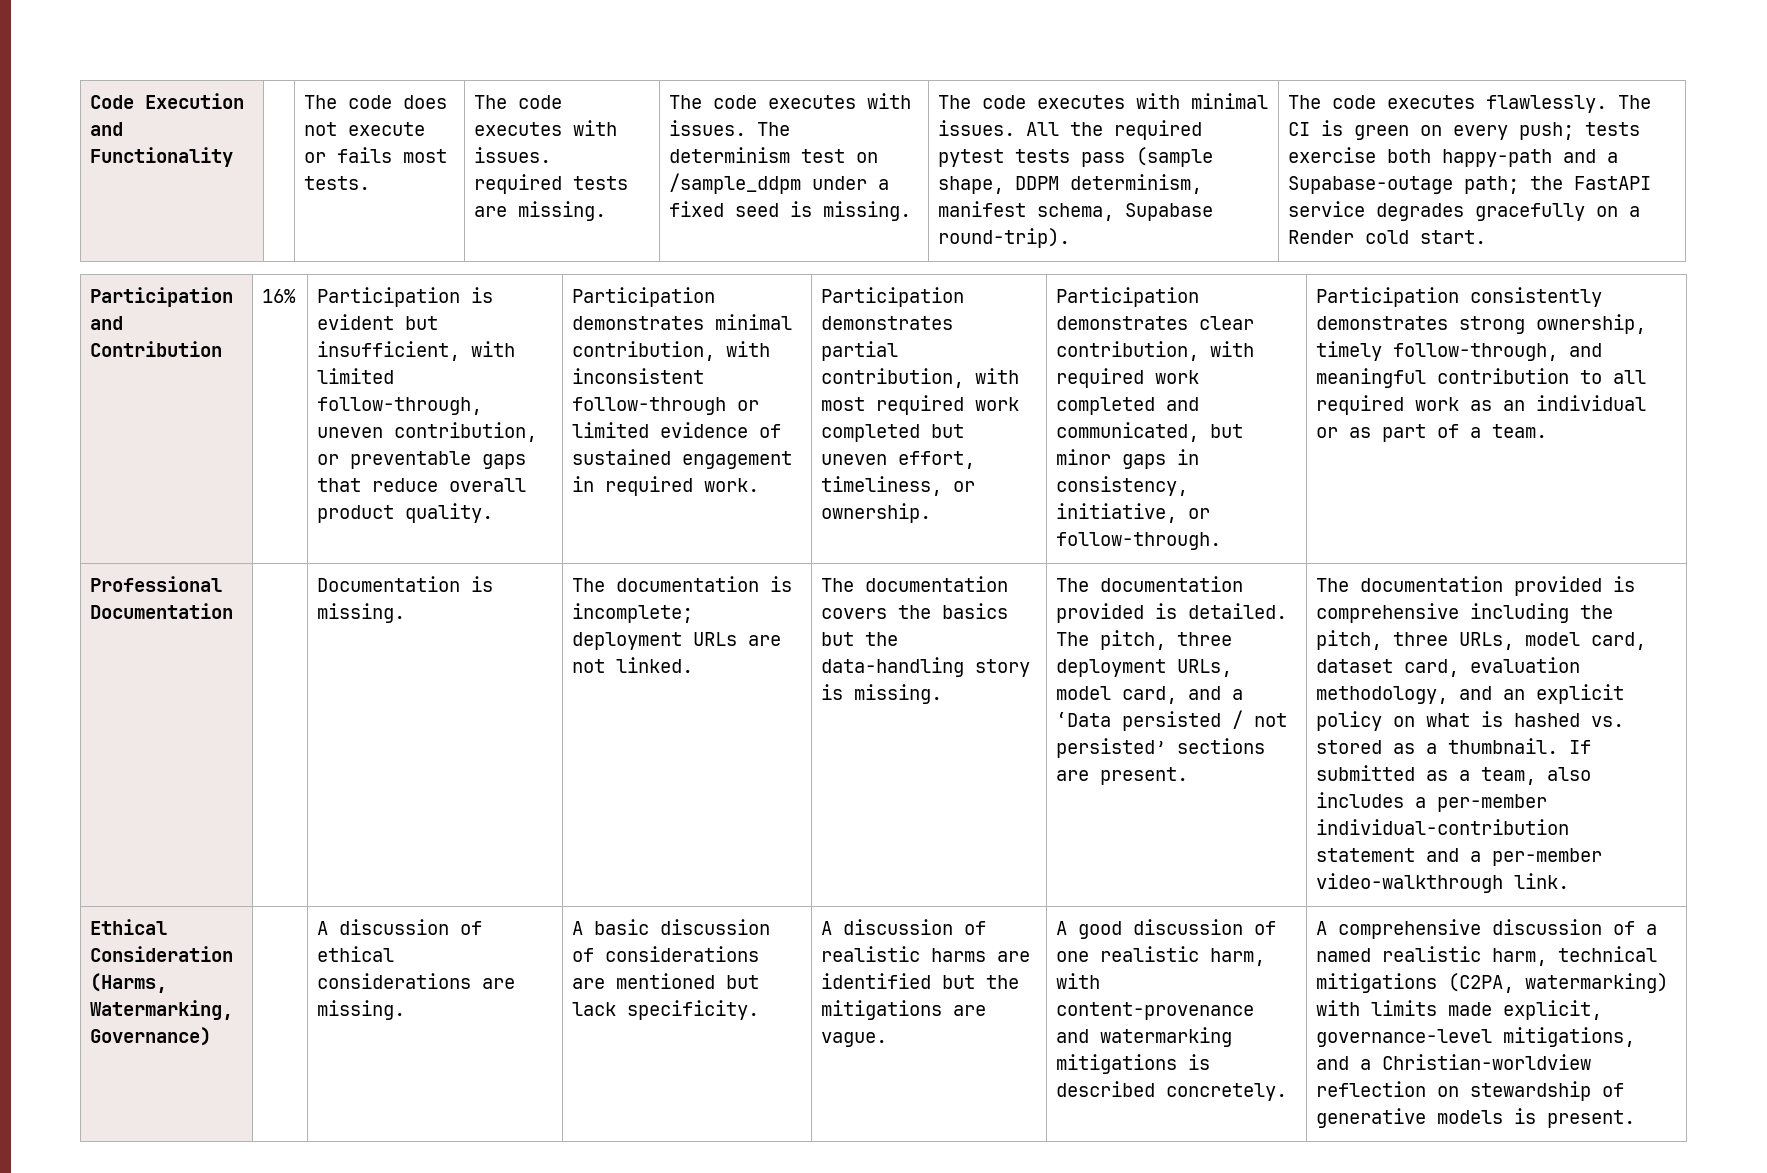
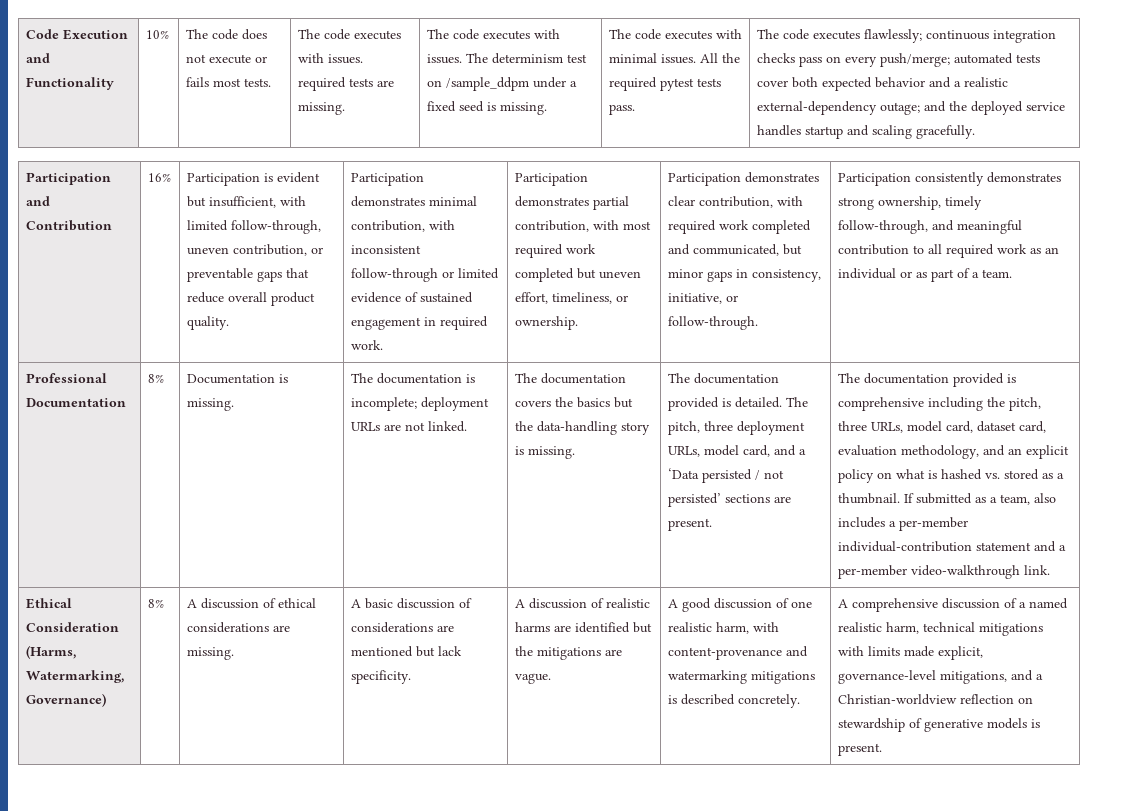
+ 10%
- All the required pytest tests pass (sample shape, DDPM determinism, manifest schema, Supabase round-trip). | The code executes flawlessly. The CI is green on every push; tests exercise both happy-path and a Supabase-outage path; the FastAPI service degrades gracefully on a Render cold start.
+ All the required pytest tests pass. | The code executes flawlessly; continuous integration checks pass on every push/merge; automated tests cover both expected behavior and a realistic external-dependency outage; and the deployed service handles startup and scaling gracefully.
- Professional Documentation
+ Professional Documentation | 8%
- Ethical Consideration (Harms, Watermarking, Governance)
+ Ethical Consideration (Harms, Watermarking, Governance) | 8%
- A comprehensive discussion of a named realistic harm, technical mitigations (C2PA, watermarking) with limits made explicit, governance-level mitigations, and a Christian-worldview reflection on stewardship of generative models is present.
+ A comprehensive discussion of a named realistic harm, technical mitigations with limits made explicit, governance-level mitigations, and a Christian-worldview reflection on stewardship of generative models is present.

